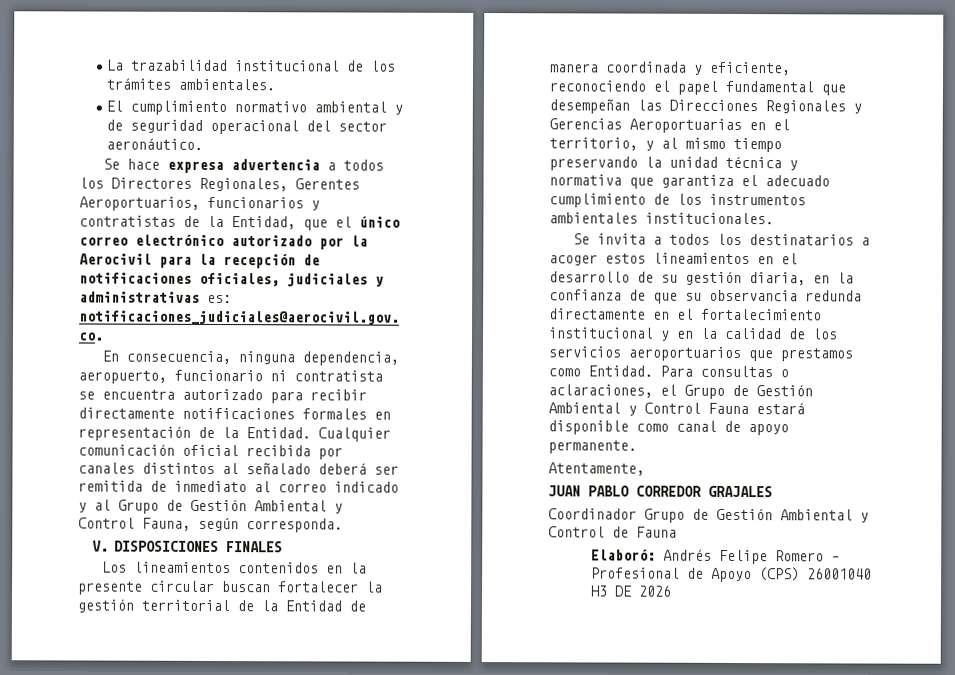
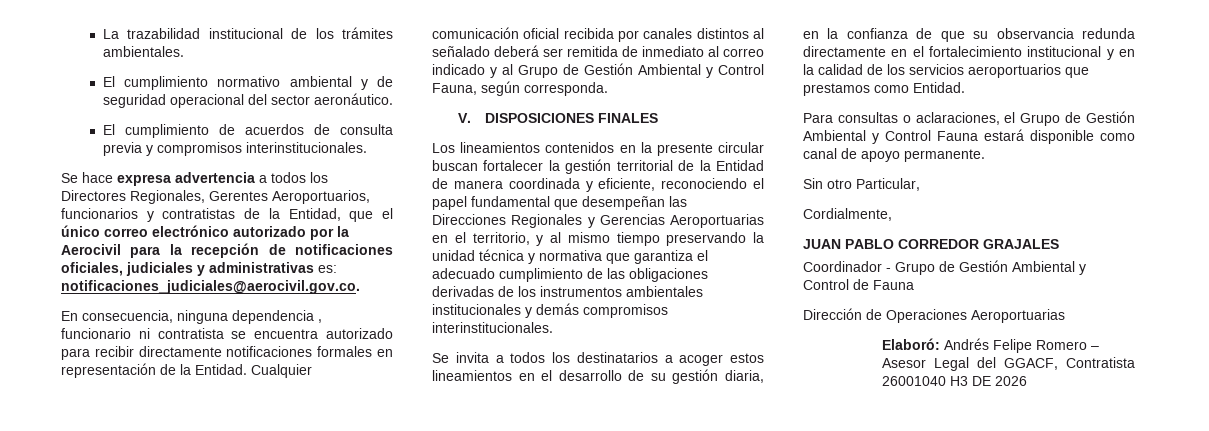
+ El cumplimiento de acuerdos de consulta previa y compromisos interinstitucionales.
- En consecuencia, ninguna dependencia, aeropuerto, funcionario ni contratista se encuentra autorizado para recibir directamente notificaciones formales en representación de la Entidad.
+ En consecuencia, ninguna dependencia , funcionario ni contratista se encuentra autorizado para recibir directamente notificaciones formales en representación de la Entidad.
- Los lineamientos contenidos en la presente circular buscan fortalecer la gestión territorial de la Entidad de manera coordinada y eficiente, reconociendo el papel fundamental que desempeñan las Direcciones Regionales y Gerencias Aeroportuarias en el territorio, y al mismo tiempo preservando la unidad técnica y normativa que garantiza el adecuado cumplimiento de los instrumentos ambientales institucionales.
+ Los lineamientos contenidos en la presente circular buscan fortalecer la gestión territorial de la Entidad de manera coordinada y eficiente, reconociendo el papel fundamental que desempeñan las Direcciones Regionales y Gerencias Aeroportuarias en el territorio, y al mismo tiempo preservando la unidad técnica y normativa que garantiza el adecuado cumplimiento de las obligaciones derivadas de los instrumentos ambientales institucionales y demás compromisos interinstitucionales.
- Se invita a todos los destinatarios a acoger estos lineamientos en el desarrollo de su gestión diaria, en la confianza de que su observancia redunda directamente en el fortalecimiento institucional y en la calidad de los servicios aeroportuarios que prestamos como Entidad. Para consultas o aclaraciones, el Grupo de Gestión Ambiental y Control Fauna estará disponible como canal de apoyo permanente.
+ Se invita a todos los destinatarios a acoger estos lineamientos en el desarrollo de su gestión diaria, en la confianza de que su observancia redunda directamente en el fortalecimiento institucional y en la calidad de los servicios aeroportuarios que prestamos como Entidad.
+ Para consultas o aclaraciones, el Grupo de Gestión Ambiental y Control Fauna estará disponible como canal de apoyo permanente.
- Atentamente,
+ Sin otro Particular,
+ Cordialmente,
- Coordinador Grupo de Gestión Ambiental y Control de Fauna
+ Coordinador - Grupo de Gestión Ambiental y Control de Fauna
+ Dirección de Operaciones Aeroportuarias
- Elaboró: Andrés Felipe Romero – Profesional de Apoyo (CPS) 26001040 H3 DE 2026
+ Elaboró: Andrés Felipe Romero – Asesor Legal del GGACF, Contratista 26001040 H3 DE 2026

